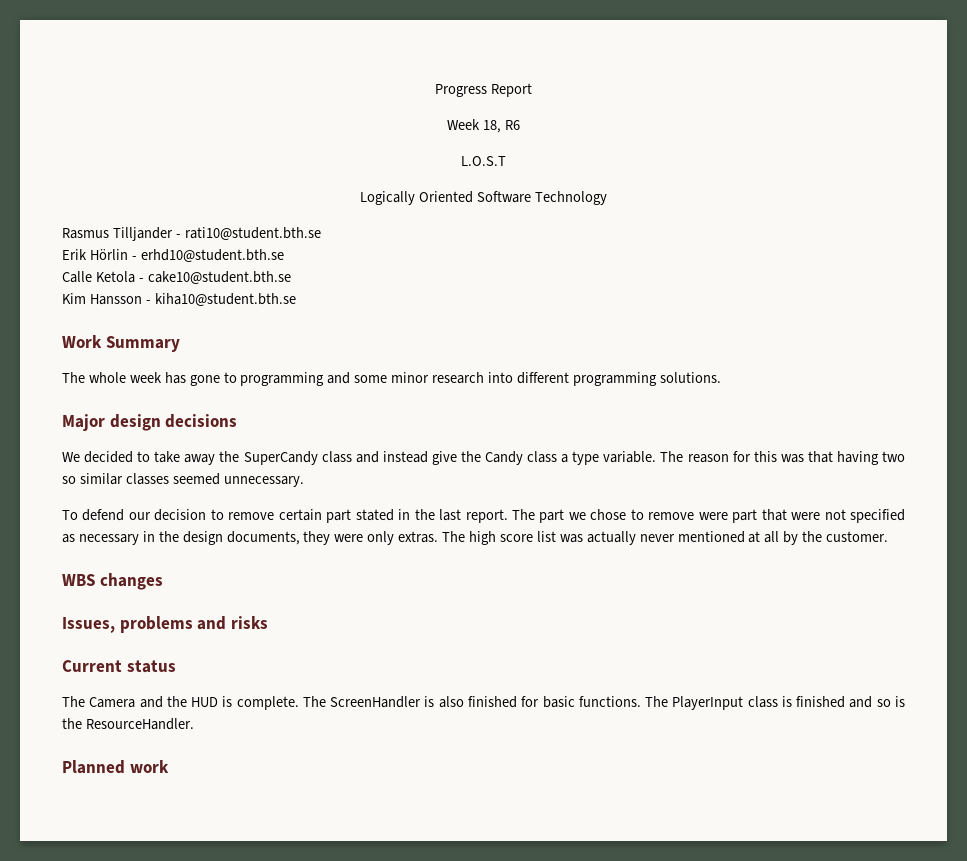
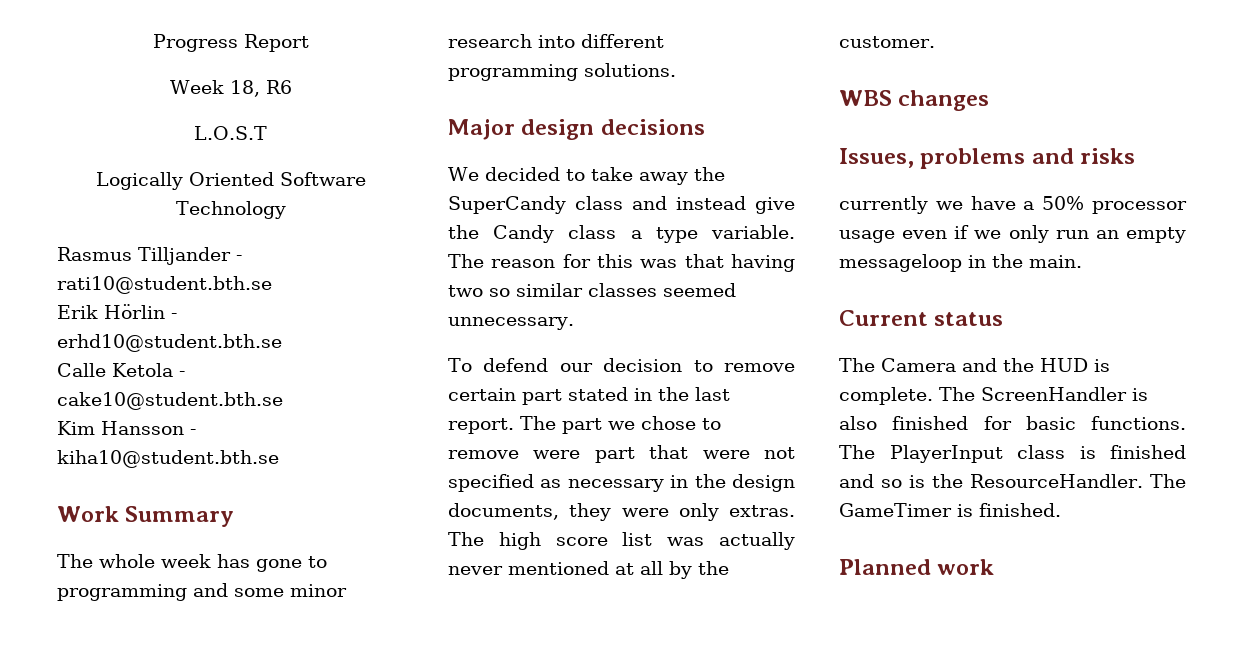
+ currently we have a 50% processor usage even if we only run an empty messageloop in the main.
+ The GameTimer is finished.

